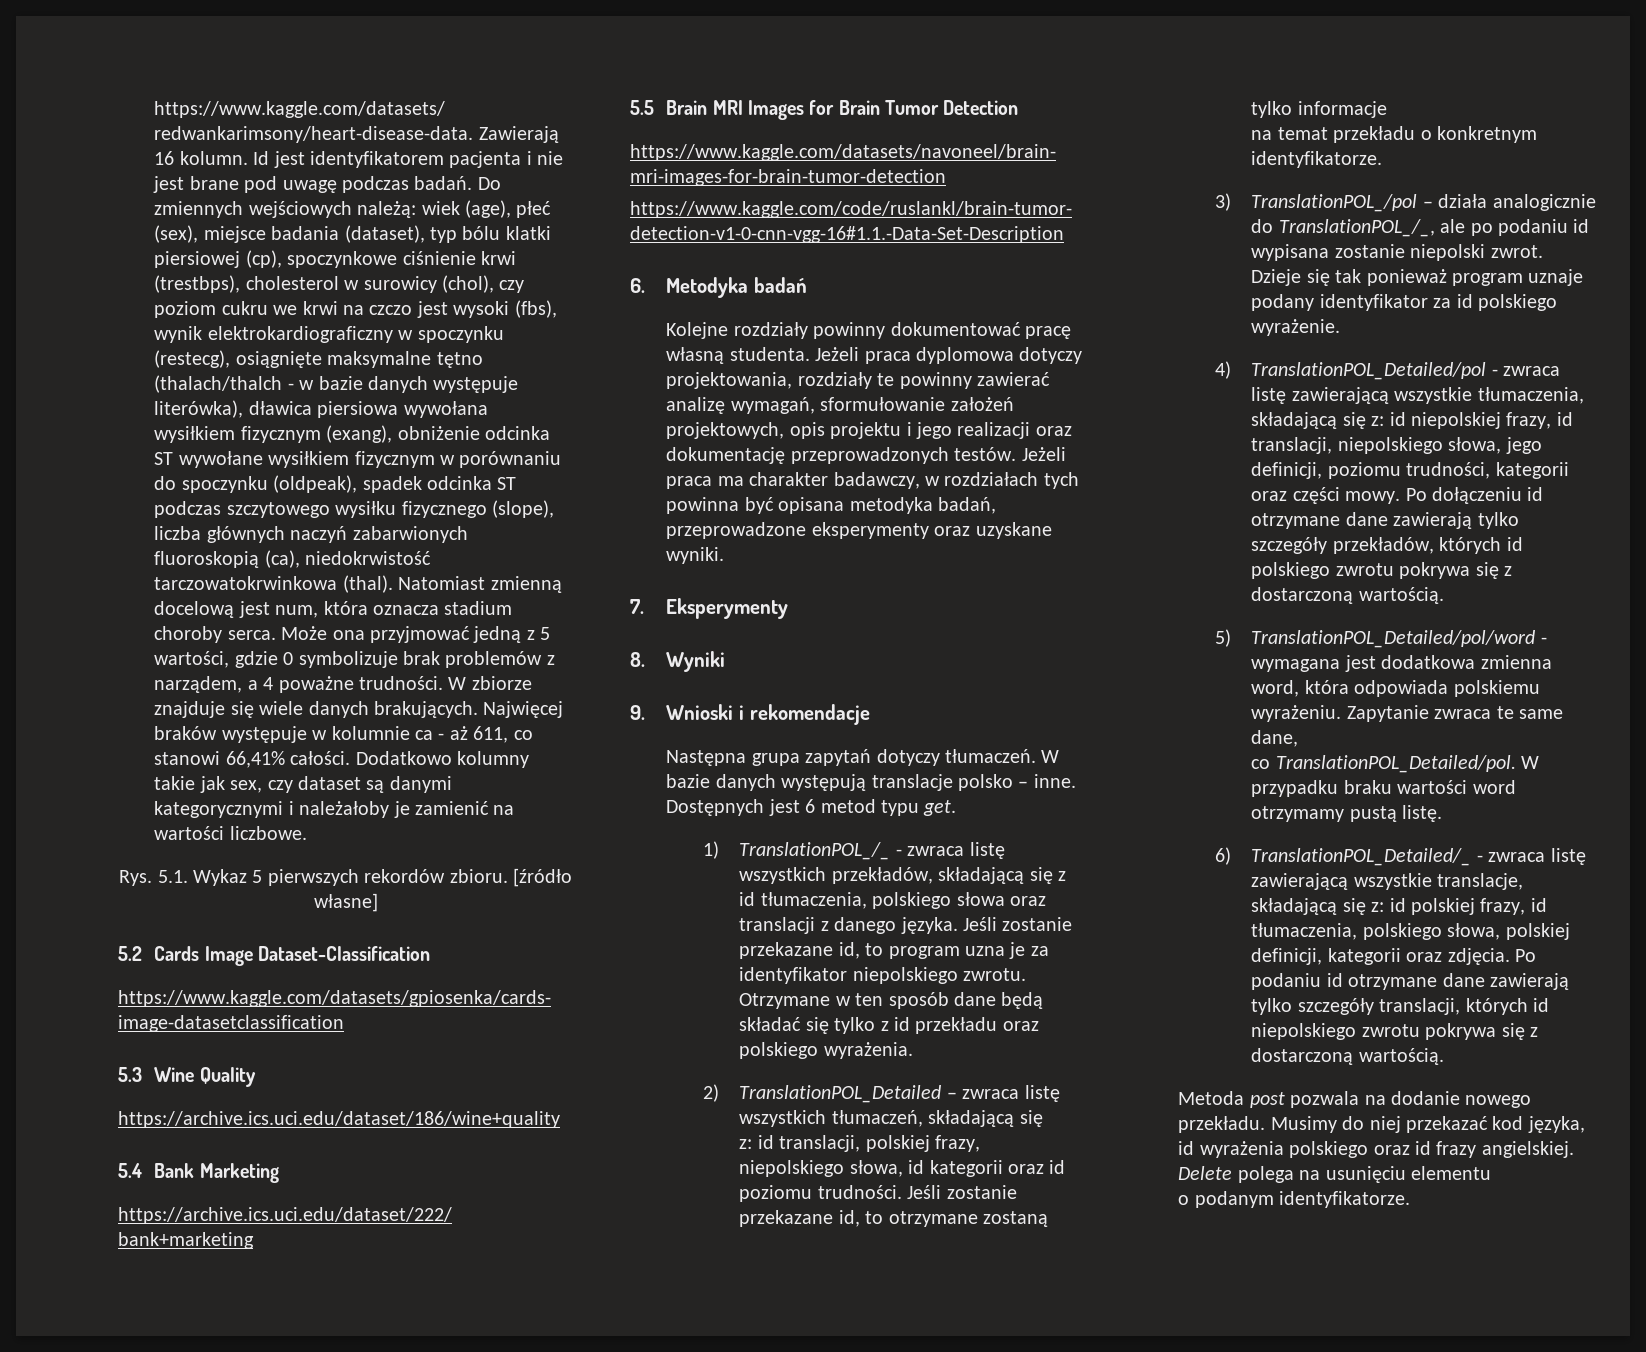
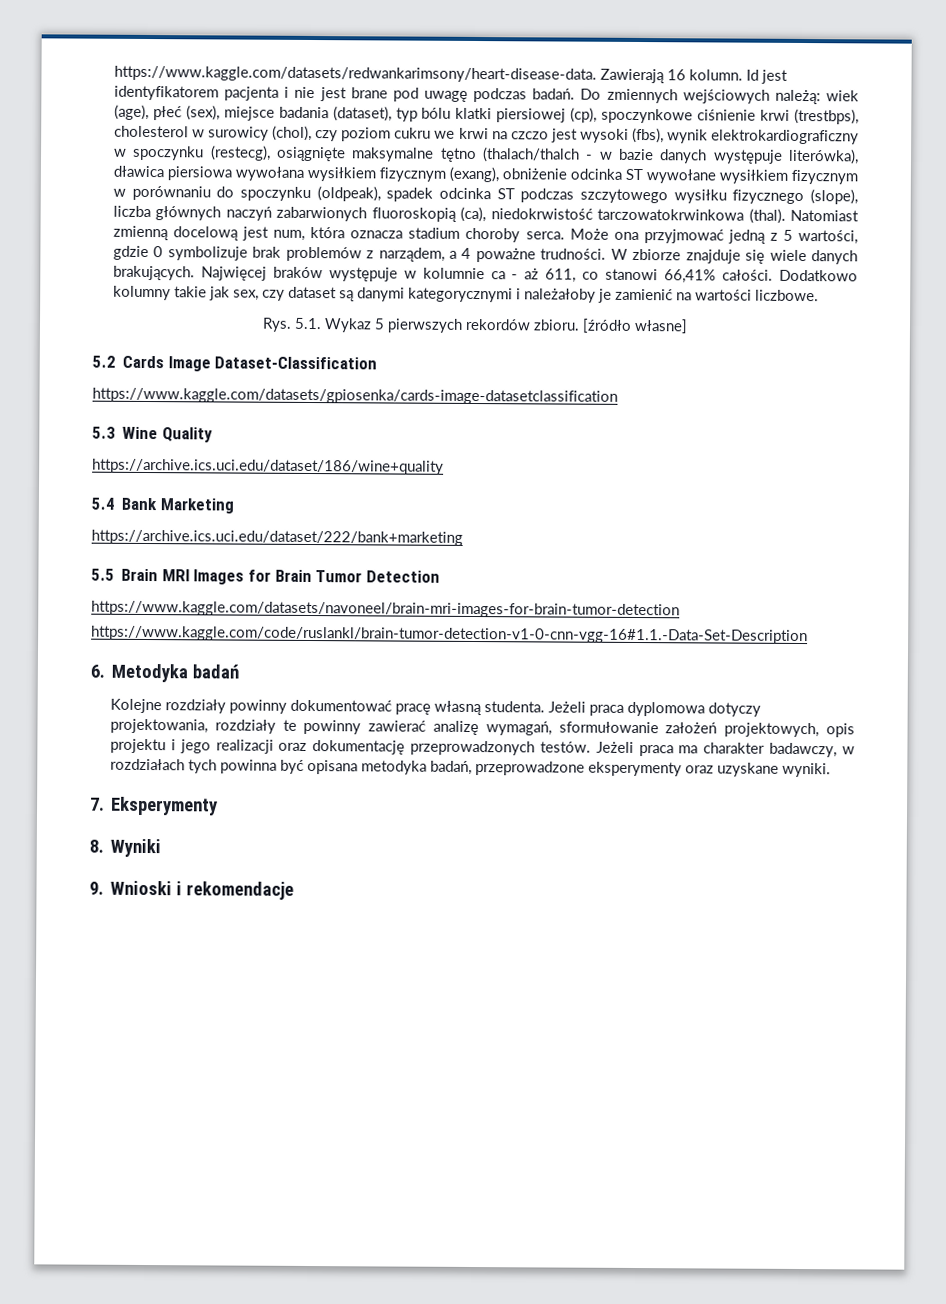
- Następna grupa zapytań dotyczy tłumaczeń. W bazie danych występują translacje polsko – inne. Dostępnych jest 6 metod typu get.
- 1) TranslationPOL_/_ - zwraca listę wszystkich przekładów, składającą się z id tłumaczenia, polskiego słowa oraz translacji z danego języka. Jeśli zostanie przekazane id, to program uzna je za identyfikator niepolskiego zwrotu. Otrzymane w ten sposób dane będą składać się tylko z id przekładu oraz polskiego wyrażenia.
- 2) TranslationPOL_Detailed – zwraca listę wszystkich tłumaczeń, składającą się
- z: id translacji, polskiej frazy, niepolskiego słowa, id kategorii oraz id poziomu trudności. Jeśli zostanie przekazane id, to otrzymane zostaną tylko informacje
- na temat przekładu o konkretnym identyfikatorze.
- 3) TranslationPOL_/pol – działa analogicznie do TranslationPOL_/_, ale po podaniu id wypisana zostanie niepolski zwrot. Dzieje się tak ponieważ program uznaje podany identyfikator za id polskiego wyrażenie.
- 4) TranslationPOL_Detailed/pol - zwraca listę zawierającą wszystkie tłumaczenia, składającą się z: id niepolskiej frazy, id translacji, niepolskiego słowa, jego definicji, poziomu trudności, kategorii oraz części mowy. Po dołączeniu id otrzymane dane zawierają tylko szczegóły przekładów, których id polskiego zwrotu pokrywa się z dostarczoną wartością.
- 5) TranslationPOL_Detailed/pol/word - wymagana jest dodatkowa zmienna word, która odpowiada polskiemu wyrażeniu. Zapytanie zwraca te same dane,
- co TranslationPOL_Detailed/pol. W przypadku braku wartości word otrzymamy pustą listę.
- 6) TranslationPOL_Detailed/_ - zwraca listę zawierającą wszystkie translacje, składającą się z: id polskiej frazy, id tłumaczenia, polskiego słowa, polskiej definicji, kategorii oraz zdjęcia. Po podaniu id otrzymane dane zawierają tylko szczegóły translacji, których id niepolskiego zwrotu pokrywa się z dostarczoną wartością.
- Metoda post pozwala na dodanie nowego przekładu. Musimy do niej przekazać kod języka, id wyrażenia polskiego oraz id frazy angielskiej. Delete polega na usunięciu elementu
- o podanym identyfikatorze.

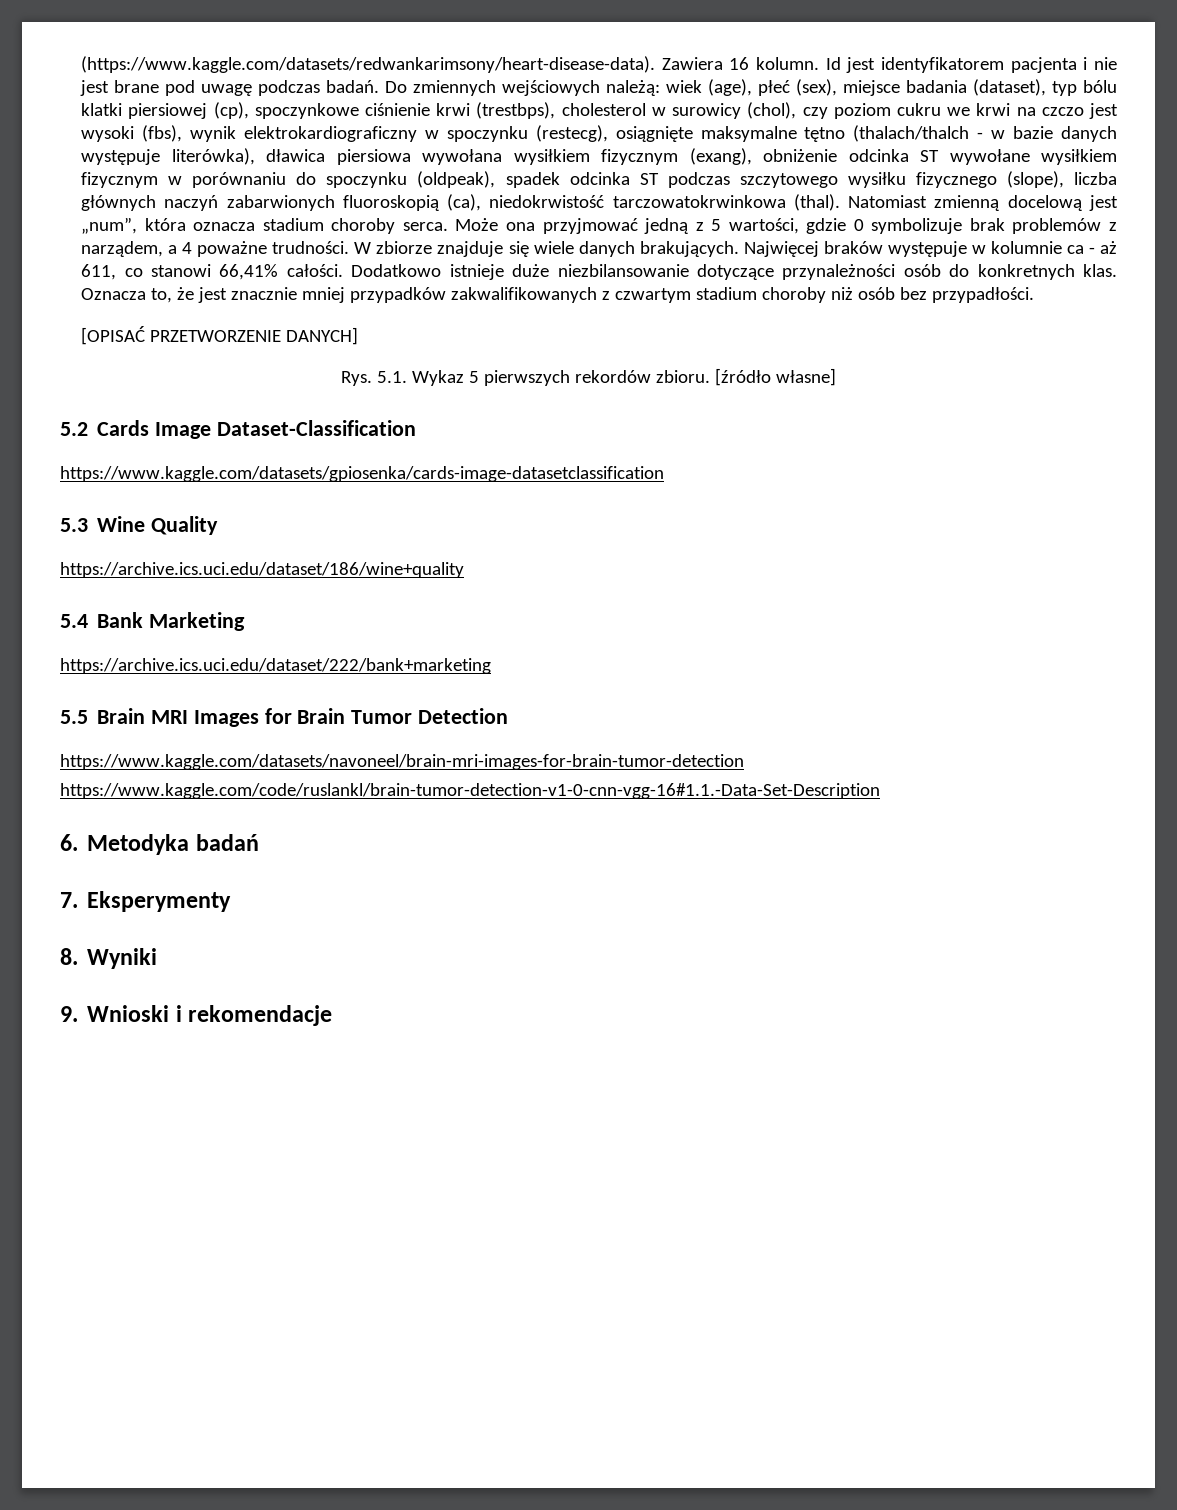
- https://www.kaggle.com/datasets/redwankarimsony/heart-disease-data. Zawierają 16 kolumn.
+ (https://www.kaggle.com/datasets/redwankarimsony/heart-disease-data). Zawiera 16 kolumn.
- Natomiast zmienną docelową jest num, która oznacza stadium choroby serca.
+ Natomiast zmienną docelową jest „num”, która oznacza stadium choroby serca.
- Dodatkowo kolumny takie jak sex, czy dataset są danymi kategorycznymi i należałoby je zamienić na wartości liczbowe.
+ Dodatkowo istnieje duże niezbilansowanie dotyczące przynależności osób do konkretnych klas. Oznacza to, że jest znacznie mniej przypadków zakwalifikowanych z czwartym stadium choroby niż osób bez przypadłości.
+ [OPISAĆ PRZETWORZENIE DANYCH]
- Kolejne rozdziały powinny dokumentować pracę własną studenta. Jeżeli praca dyplomowa dotyczy projektowania, rozdziały te powinny zawierać analizę wymagań, sformułowanie założeń projektowych, opis projektu i jego realizacji oraz dokumentację przeprowadzonych testów. Jeżeli praca ma charakter badawczy, w rozdziałach tych powinna być opisana metodyka badań, przeprowadzone eksperymenty oraz uzyskane wyniki.

